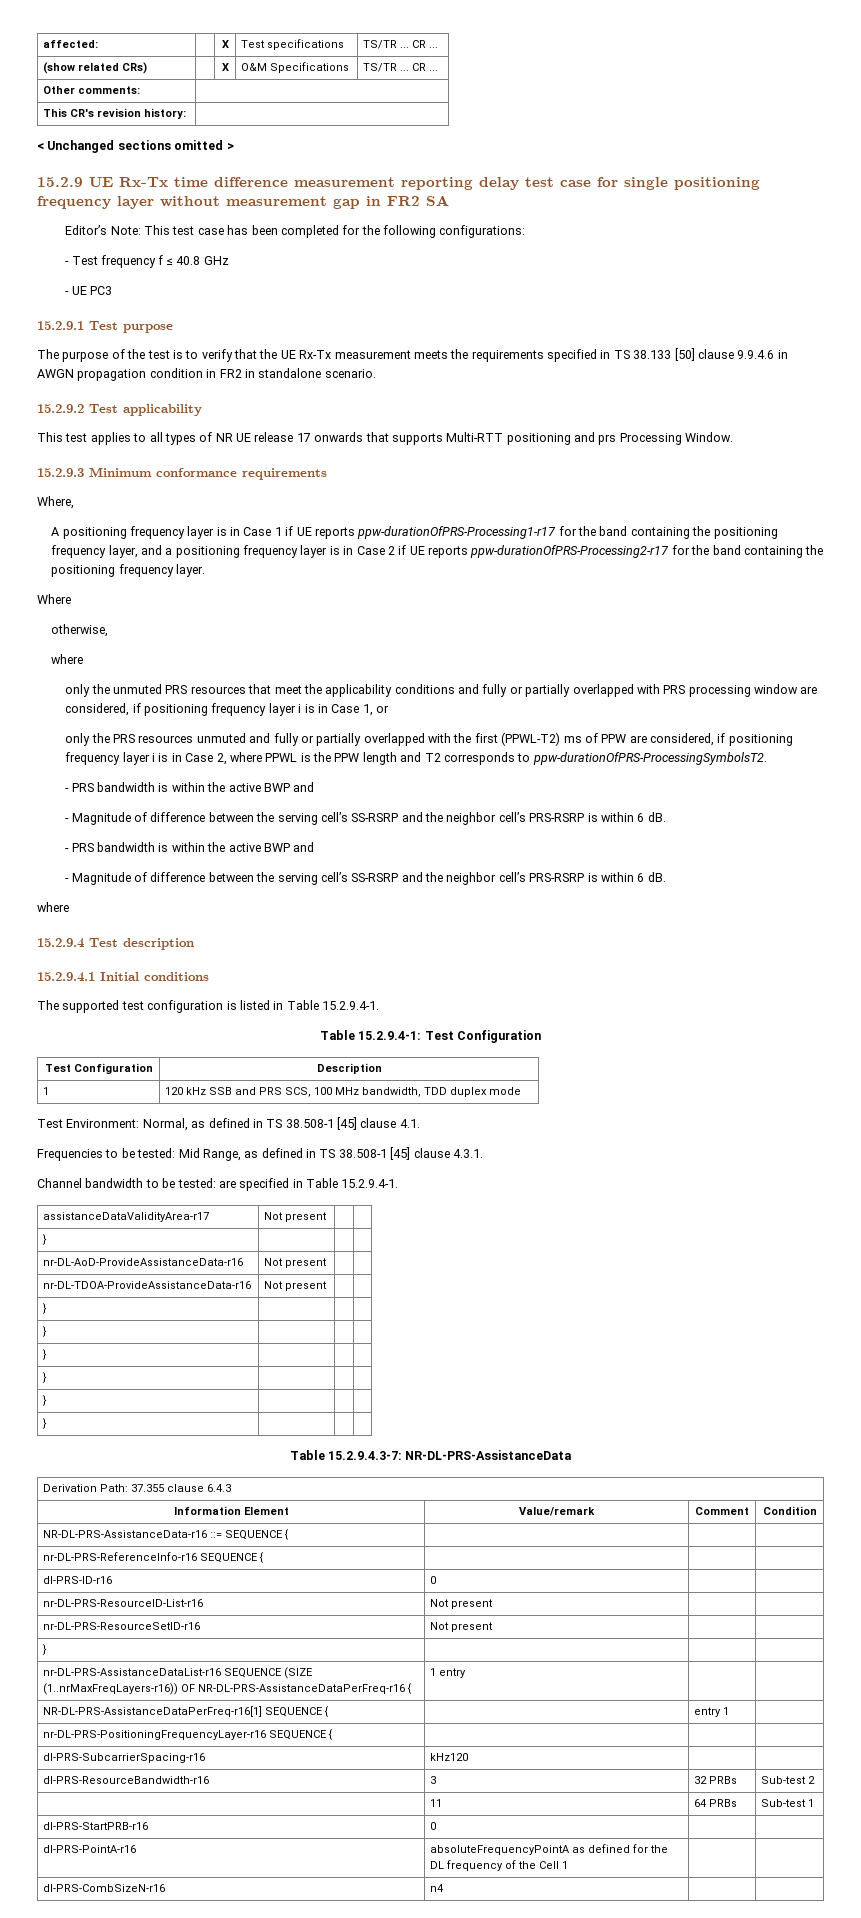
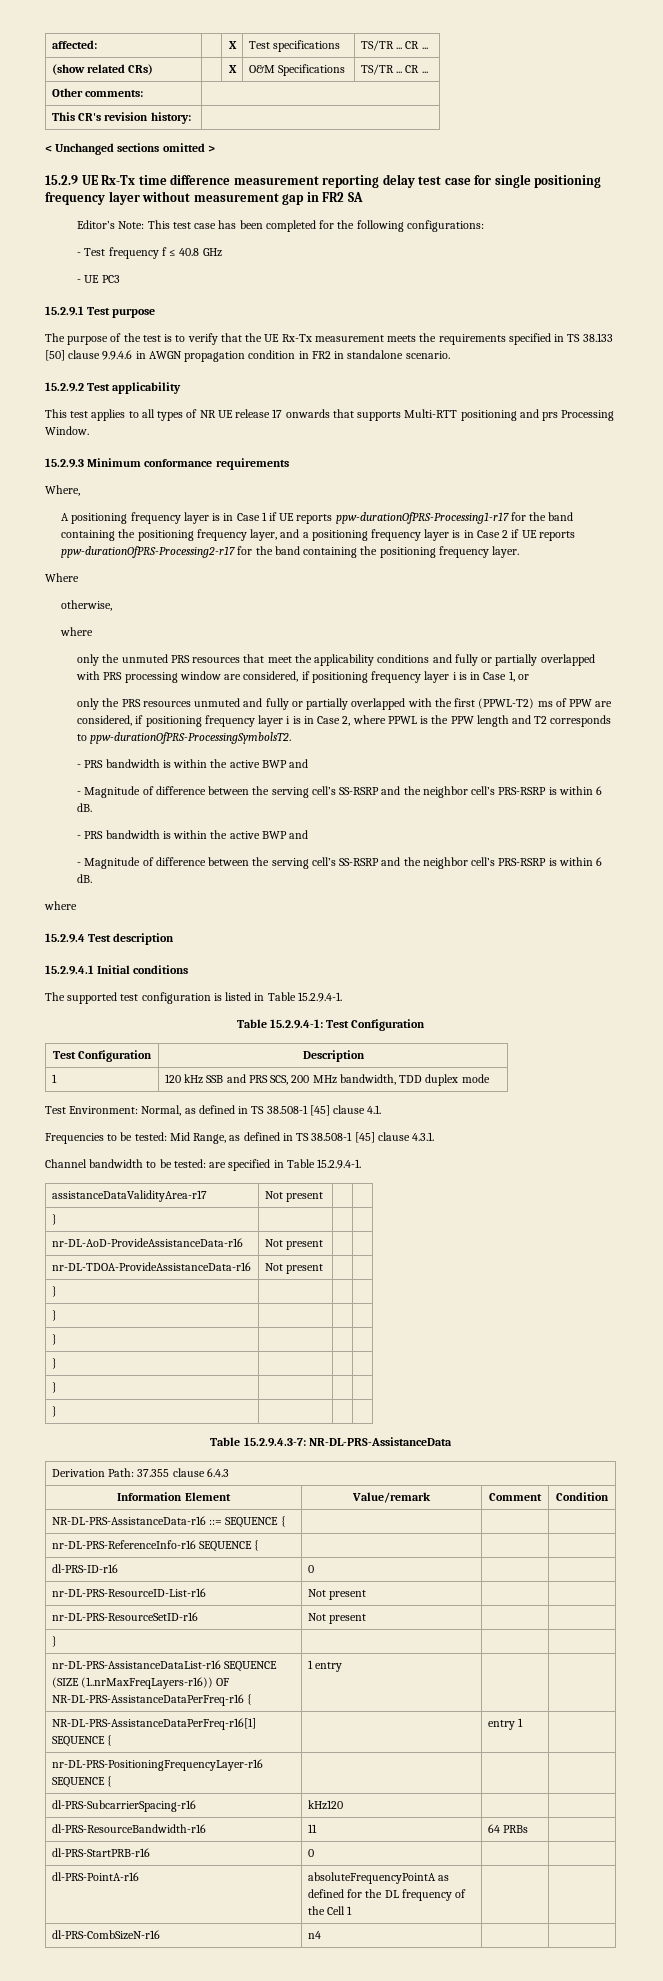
- 1 | 120 kHz SSB and PRS SCS, 100 MHz bandwidth, TDD duplex mode
+ 1 | 120 kHz SSB and PRS SCS, 200 MHz bandwidth, TDD duplex mode
- dl-PRS-ResourceBandwidth-r16 | 3 | 32 PRBs | Sub-test 2
- | 11 | 64 PRBs | Sub-test 1
+ dl-PRS-ResourceBandwidth-r16 | 11 | 64 PRBs |

